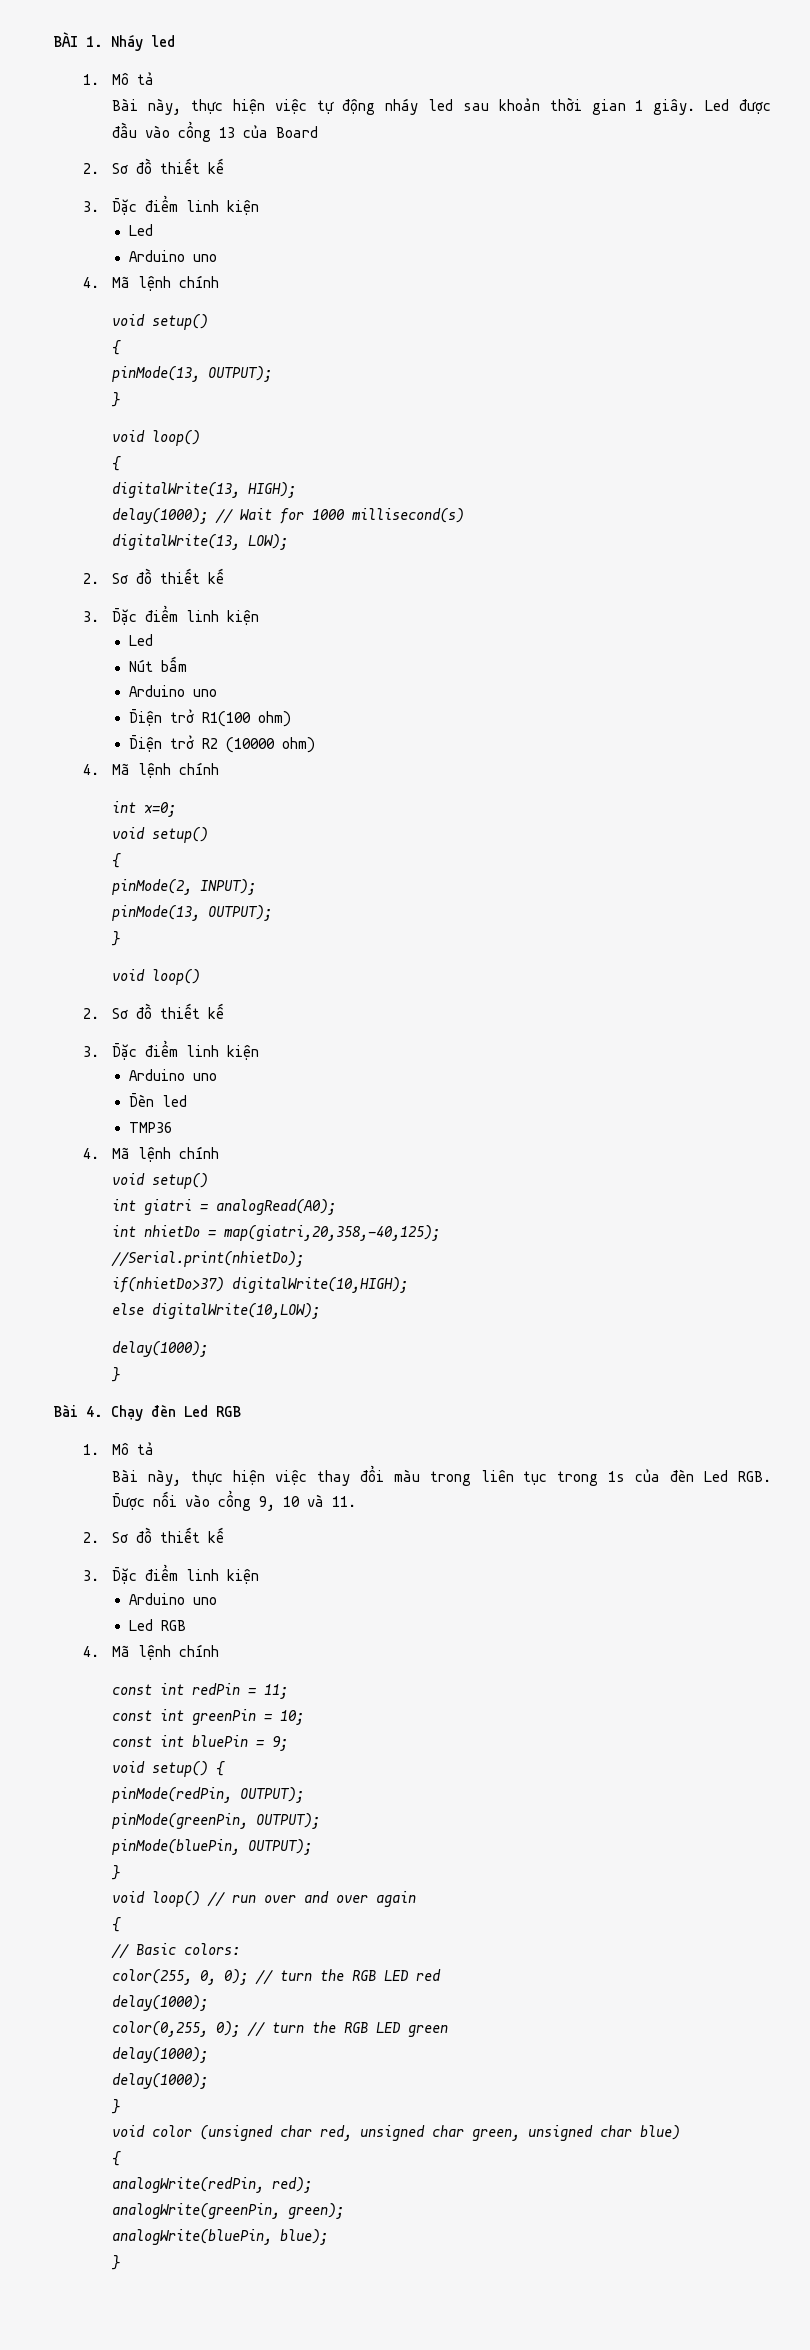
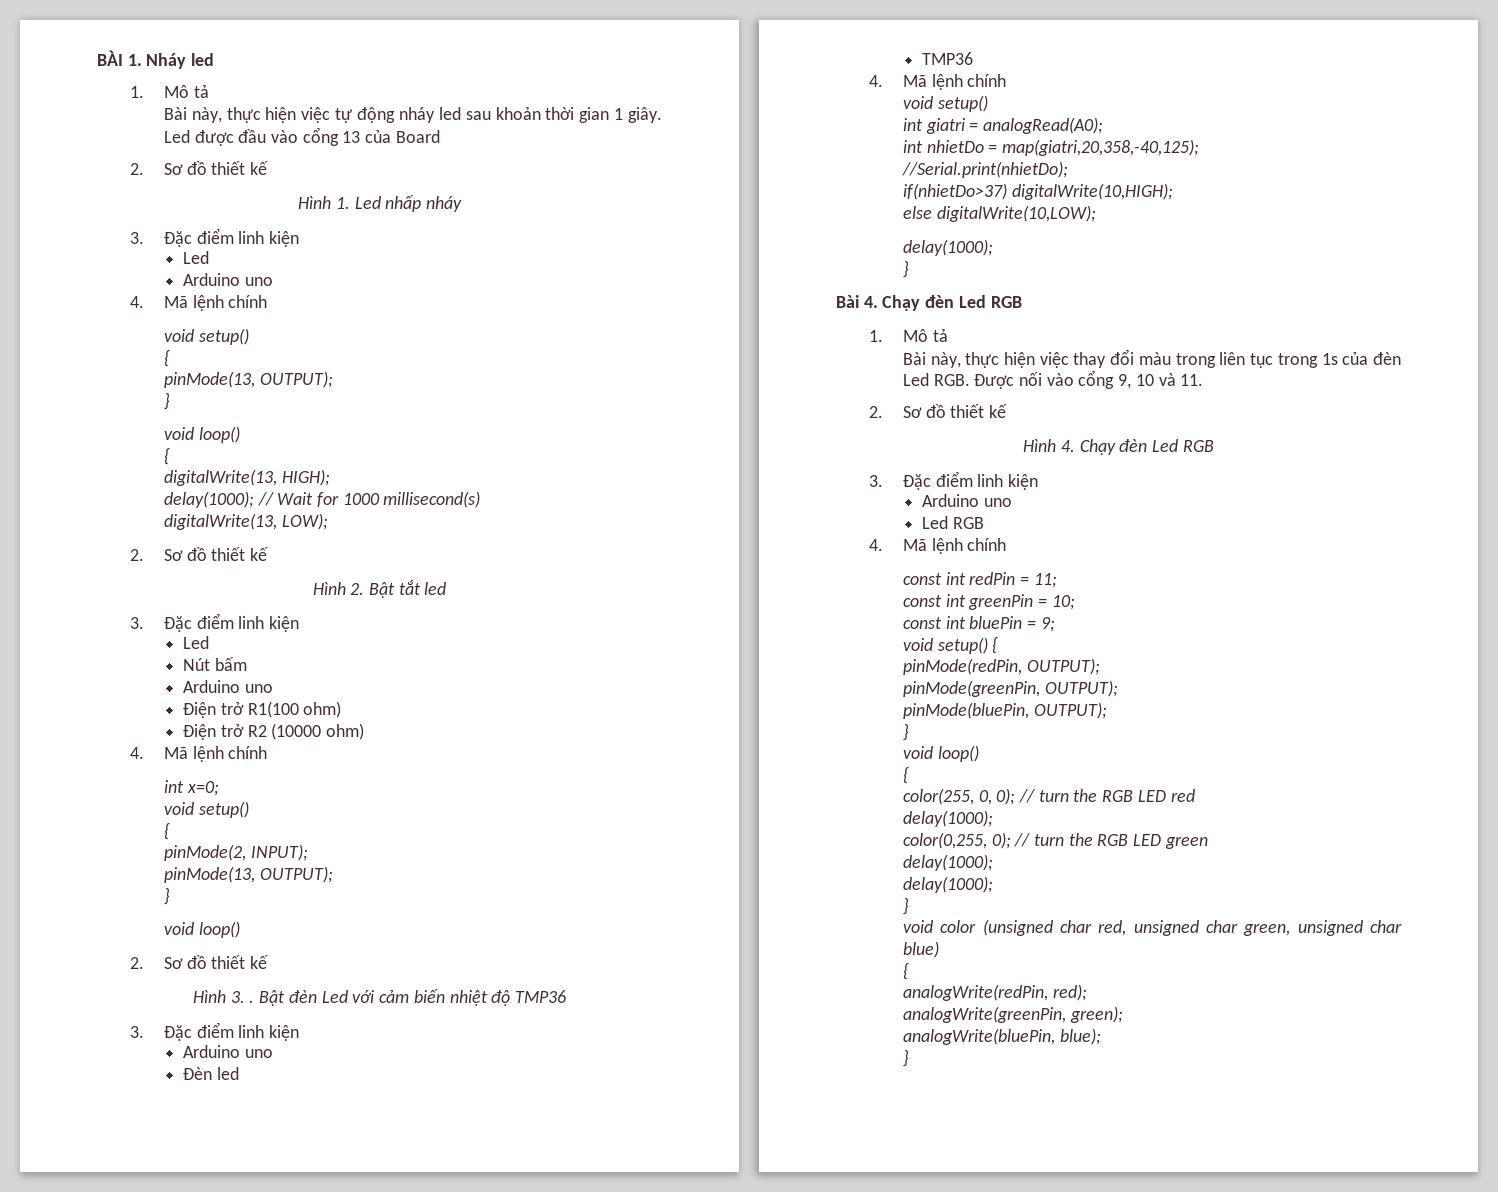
+ Hình 1. Led nhấp nháy
+ Hình 2. Bật tắt led
+ Hình 3. . Bật đèn Led với cảm biến nhiệt độ TMP36
+ Hình 4. Chạy đèn Led RGB
  pinMode(bluePin, OUTPUT);
  }
- void loop() // run over and over again
+ void loop()
  {
- // Basic colors:

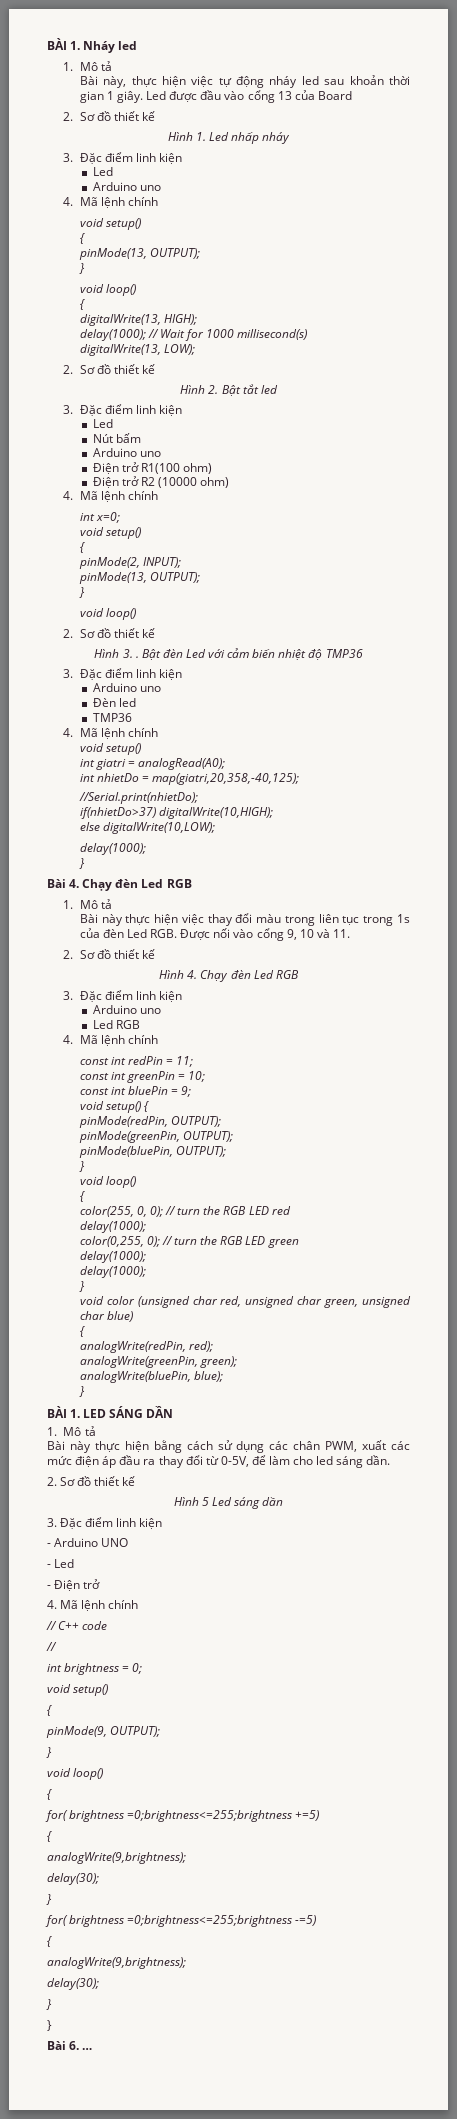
- Bài này, thực hiện việc thay đổi màu trong liên tục trong 1s của đèn Led RGB. Được nối vào cổng 9, 10 và 11.
+ Bài này thực hiện việc thay đổi màu trong liên tục trong 1s của đèn Led RGB. Được nối vào cổng 9, 10 và 11.
+ BÀI 1. LED SÁNG DẦN
+ 1. Mô tả
+ Bài này thực hiện bằng cách sử dụng các chân PWM, xuất các mức điện áp đầu ra thay đổi từ 0-5V, để làm cho led sáng dần.
+ 2. Sơ đồ thiết kế
+ Hình 5 Led sáng dần
+ 3. Đặc điểm linh kiện
+ - Arduino UNO
+ - Led
+ - Điện trở
+ 4. Mã lệnh chính
+ // C++ code
+ //
+ int brightness = 0;
+ void setup()
+ {
+ pinMode(9, OUTPUT);
+ }
+ void loop()
+ {
+ for( brightness =0;brightness<=255;brightness +=5)
+ {
+ analogWrite(9,brightness);
+ delay(30);
+ }
+ for( brightness =0;brightness<=255;brightness -=5)
+ {
+ analogWrite(9,brightness);
+ delay(30);
+ }
+ }
+ Bài 6. …

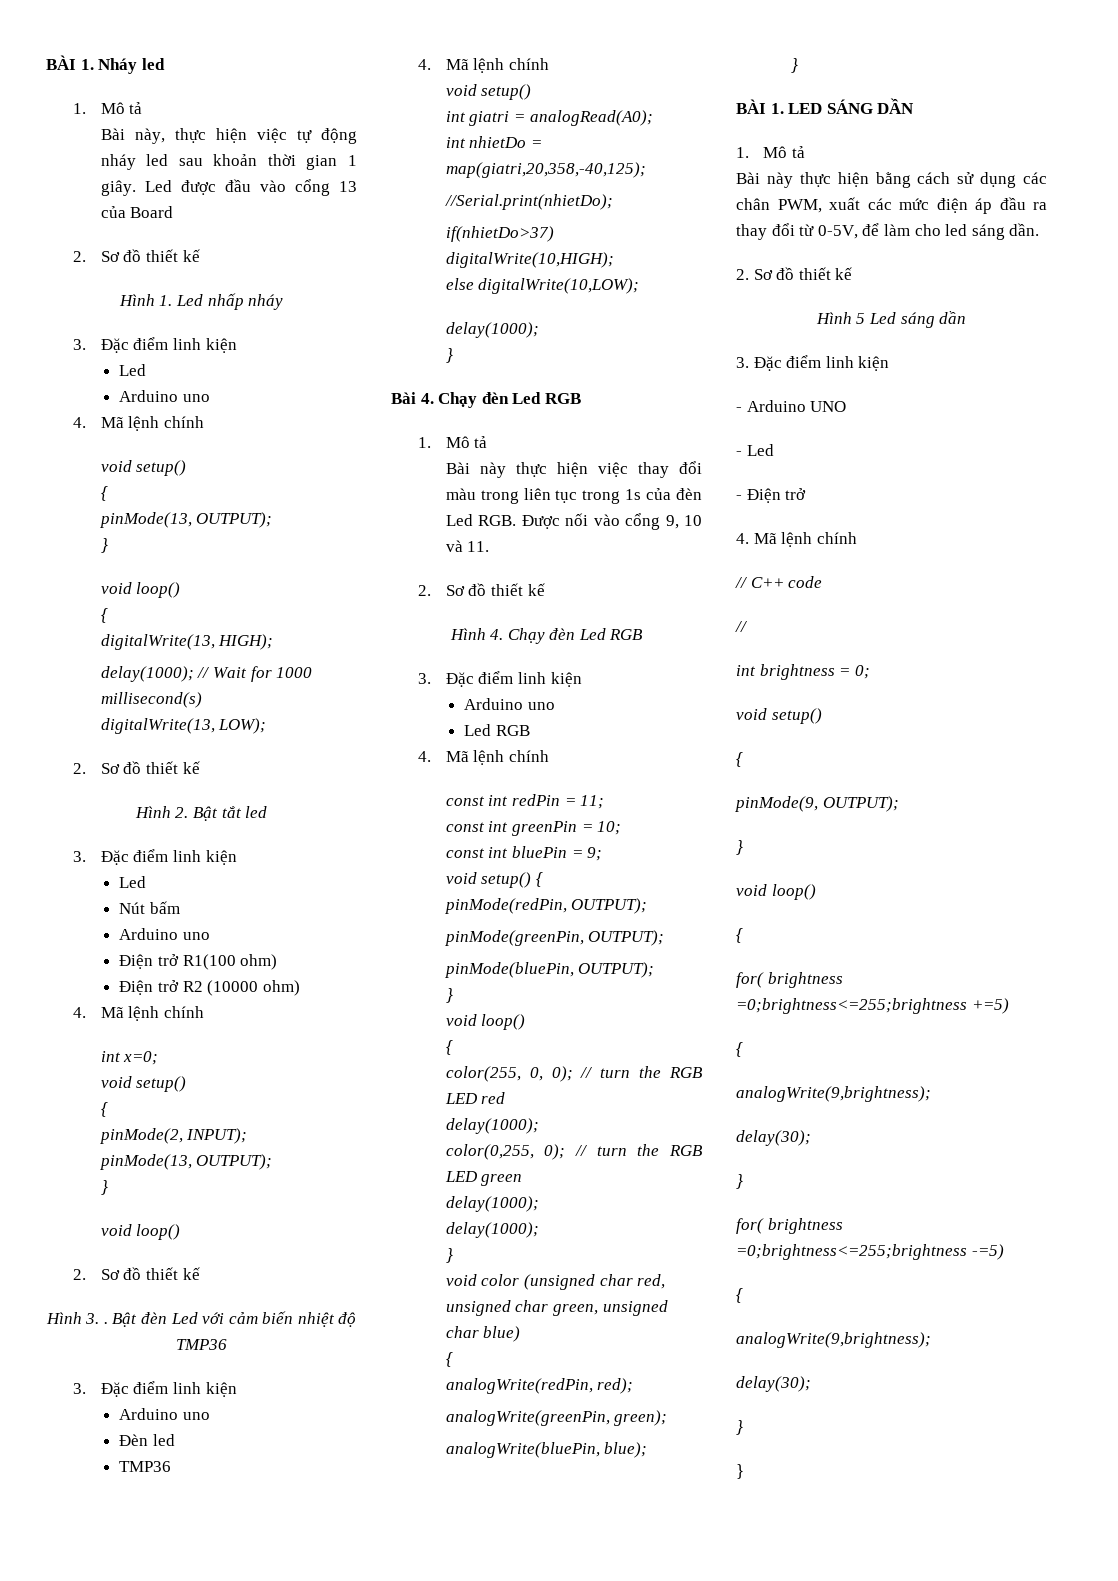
- Bài 6. …

